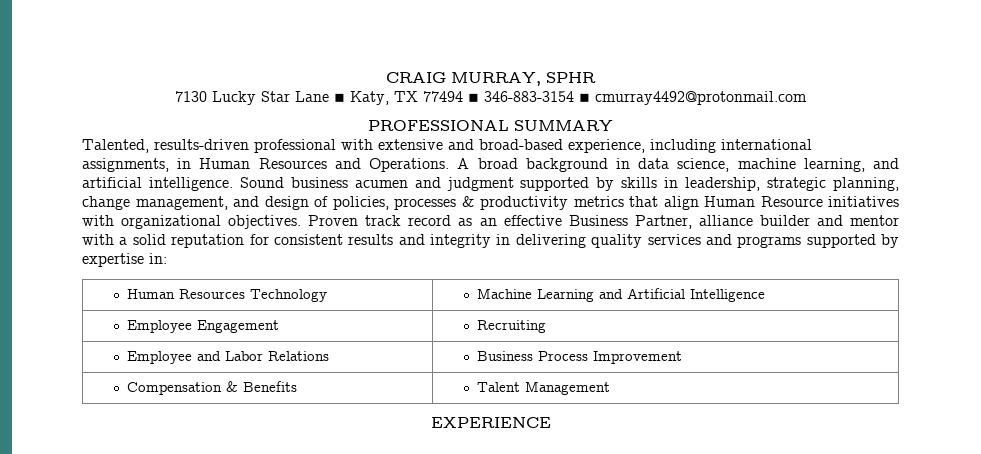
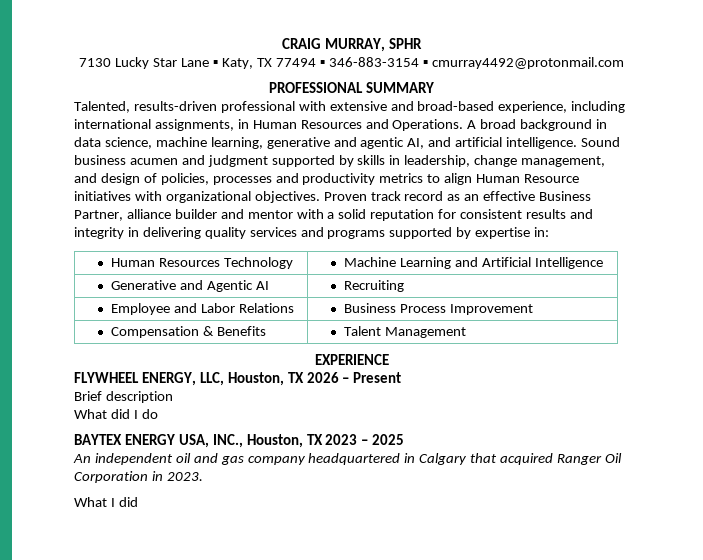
- A broad background in data science, machine learning, and artificial intelligence.
+ A broad background in data science, machine learning, generative and agentic AI, and artificial intelligence.
- Sound business acumen and judgment supported by skills in leadership, strategic planning, change management, and design of policies, processes & productivity metrics that align Human Resource initiatives with organizational objectives.
+ Sound business acumen and judgment supported by skills in leadership, change management, and design of policies, processes and productivity metrics to align Human Resource initiatives with organizational objectives.
- Employee Engagement | Recruiting
+ Generative and Agentic AI | Recruiting
+ FLYWHEEL ENERGY, LLC, Houston, TX 2026 – Present
+ Brief description
+ What did I do
+ BAYTEX ENERGY USA, INC., Houston, TX 2023 – 2025
+ An independent oil and gas company headquartered in Calgary that acquired Ranger Oil Corporation in 2023.
+ What I did

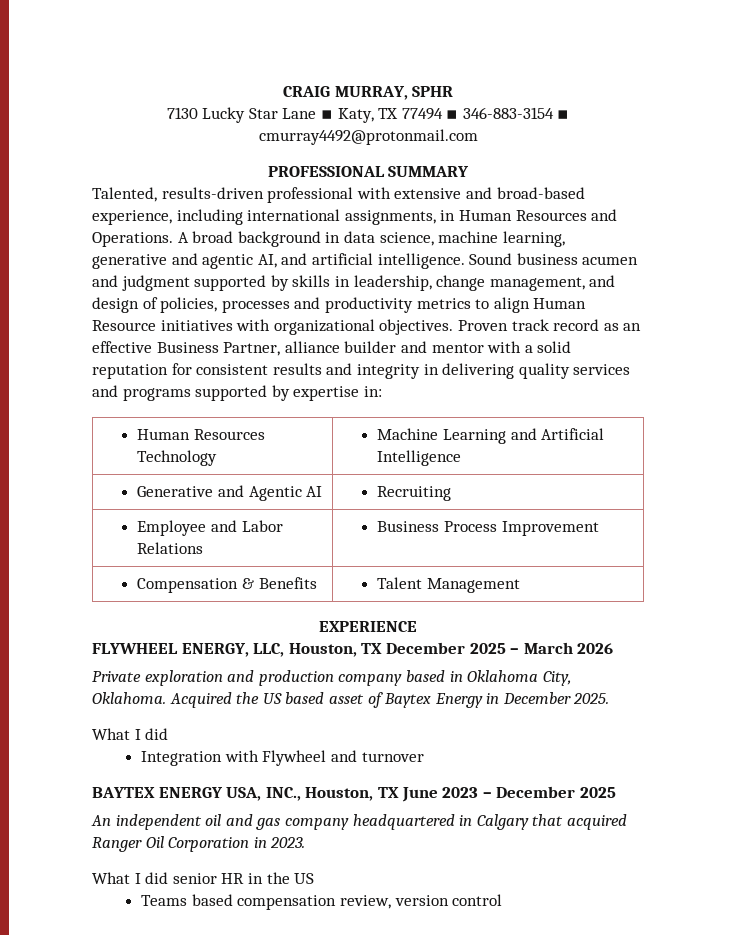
- FLYWHEEL ENERGY, LLC, Houston, TX 2026 – Present
- Brief description
- What did I do
+ FLYWHEEL ENERGY, LLC, Houston, TX December 2025 – March 2026
+ Private exploration and production company based in Oklahoma City, Oklahoma. Acquired the US based asset of Baytex Energy in December 2025.
+ What I did
+ Integration with Flywheel and turnover
- BAYTEX ENERGY USA, INC., Houston, TX 2023 – 2025
+ BAYTEX ENERGY USA, INC., Houston, TX June 2023 – December 2025
- What I did
+ What I did senior HR in the US
+ Teams based compensation review, version control

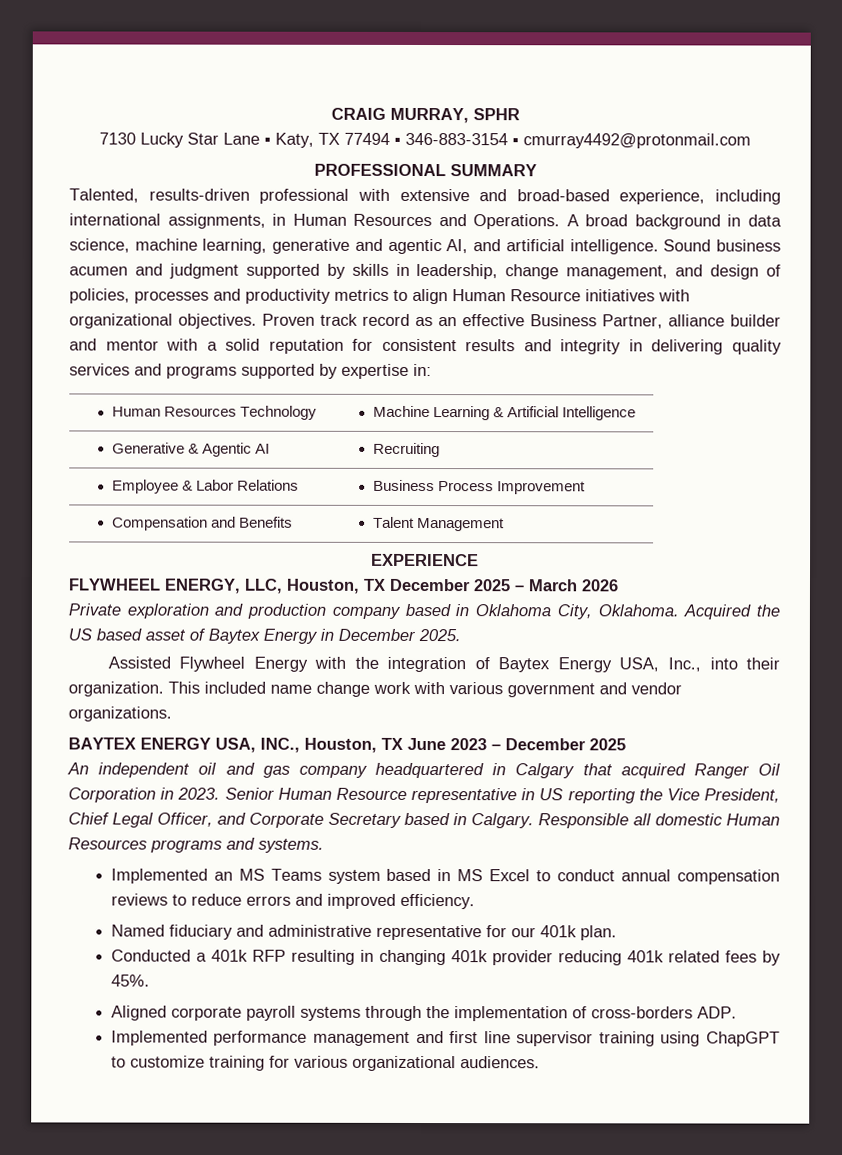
- Human Resources Technology | Machine Learning and Artificial Intelligence
+ Human Resources Technology | Machine Learning & Artificial Intelligence
- Generative and Agentic AI | Recruiting
+ Generative & Agentic AI | Recruiting
- Employee and Labor Relations | Business Process Improvement
+ Employee & Labor Relations | Business Process Improvement
- Compensation & Benefits | Talent Management
+ Compensation and Benefits | Talent Management
  Acquired the US based asset of Baytex Energy in December 2025.
- What I did
- Integration with Flywheel and turnover
+ Assisted Flywheel Energy with the integration of Baytex Energy USA, Inc., into their organization. This included name change work with various government and vendor organizations.
- An independent oil and gas company headquartered in Calgary that acquired Ranger Oil Corporation in 2023.
- What I did senior HR in the US
- Teams based compensation review, version control
+ An independent oil and gas company headquartered in Calgary that acquired Ranger Oil Corporation in 2023. Senior Human Resource representative in US reporting the Vice President, Chief Legal Officer, and Corporate Secretary based in Calgary. Responsible all domestic Human Resources programs and systems.
+ Implemented an MS Teams system based in MS Excel to conduct annual compensation reviews to reduce errors and improved efficiency.
+ Named fiduciary and administrative representative for our 401k plan.
+ Conducted a 401k RFP resulting in changing 401k provider reducing 401k related fees by 45%.
+ Aligned corporate payroll systems through the implementation of cross-borders ADP.
+ Implemented performance management and first line supervisor training using ChapGPT to customize training for various organizational audiences.

